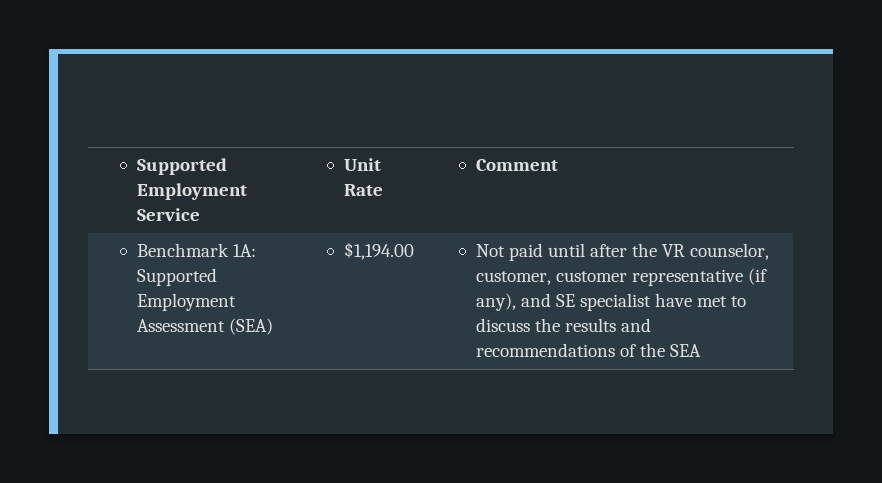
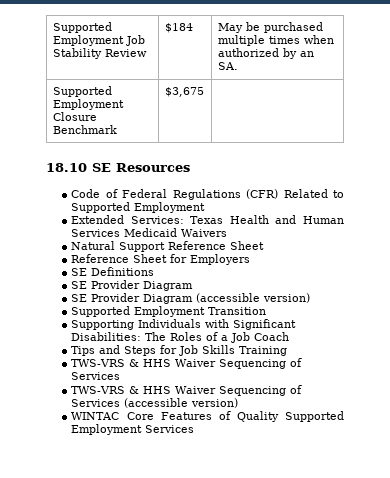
- Supported Employment Service | Unit Rate | Comment
- Benchmark 1A: Supported Employment Assessment (SEA) | $1,194.00 | Not paid until after the VR counselor, customer, customer representative (if any), and SE specialist have met to discuss the results and recommendations of the SEA
+ Supported Employment Job Stability Review | $184 | May be purchased multiple times when authorized by an SA.
+ Supported Employment Closure Benchmark | $3,675 |
+ 18.10 SE Resources
+ Code of Federal Regulations (CFR) Related to Supported Employment
+ Extended Services: Texas Health and Human Services Medicaid Waivers
+ Natural Support Reference Sheet
+ Reference Sheet for Employers
+ SE Definitions
+ SE Provider Diagram
+ SE Provider Diagram (accessible version)
+ Supported Employment Transition
+ Supporting Individuals with Significant Disabilities: The Roles of a Job Coach
+ Tips and Steps for Job Skills Training
+ TWS-VRS & HHS Waiver Sequencing of Services
+ TWS-VRS & HHS Waiver Sequencing of Services (accessible version)
+ WINTAC Core Features of Quality Supported Employment Services

